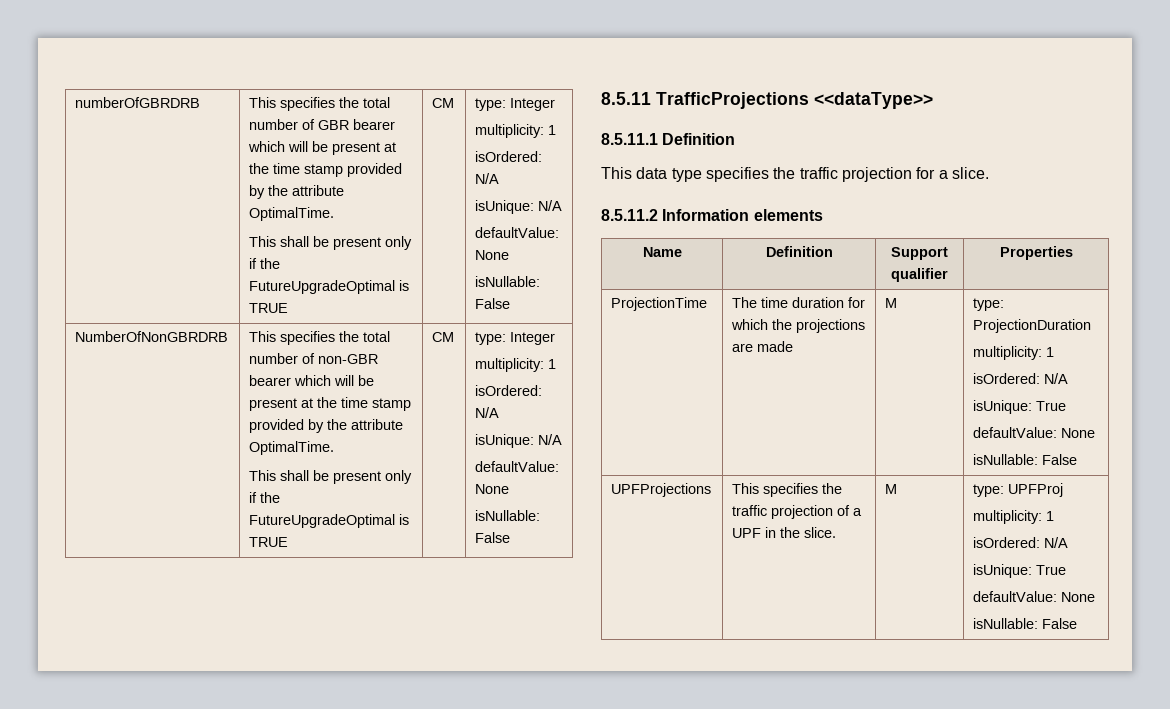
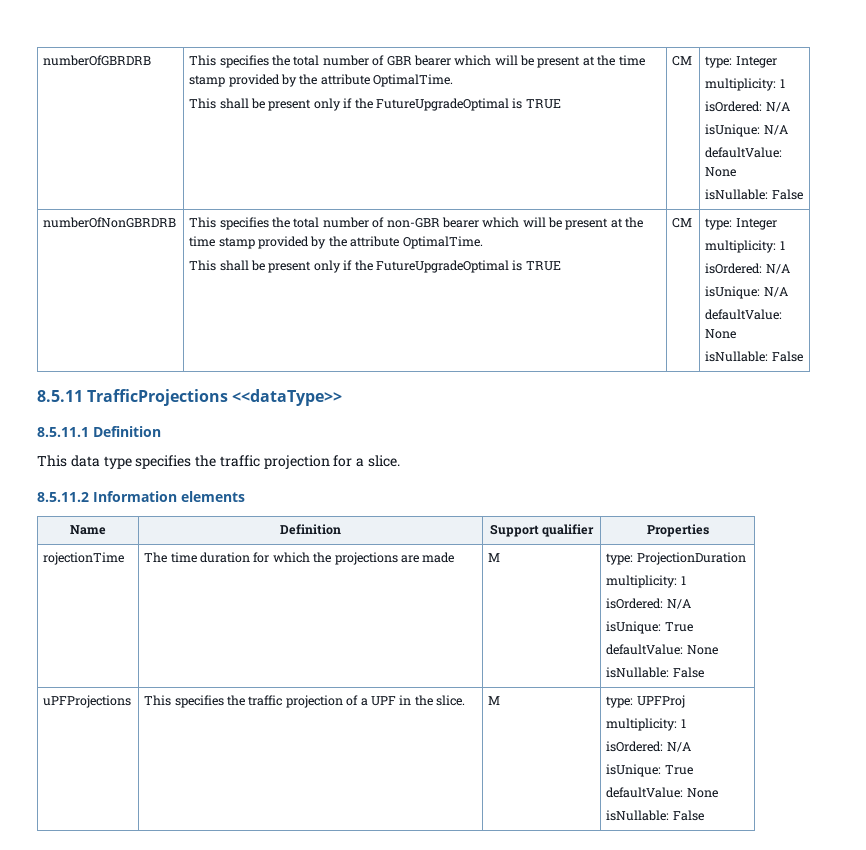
- NumberOfNonGBRDRB
+ numberOfNonGBRDRB
- ProjectionTime | The time duration for which the projections are made | M | type: ProjectionDuration
+ rojectionTime | The time duration for which the projections are made | M | type: ProjectionDuration
- UPFProjections | This specifies the traffic projection of a UPF in the slice. | M | type: UPFProj
+ uPFProjections | This specifies the traffic projection of a UPF in the slice. | M | type: UPFProj

